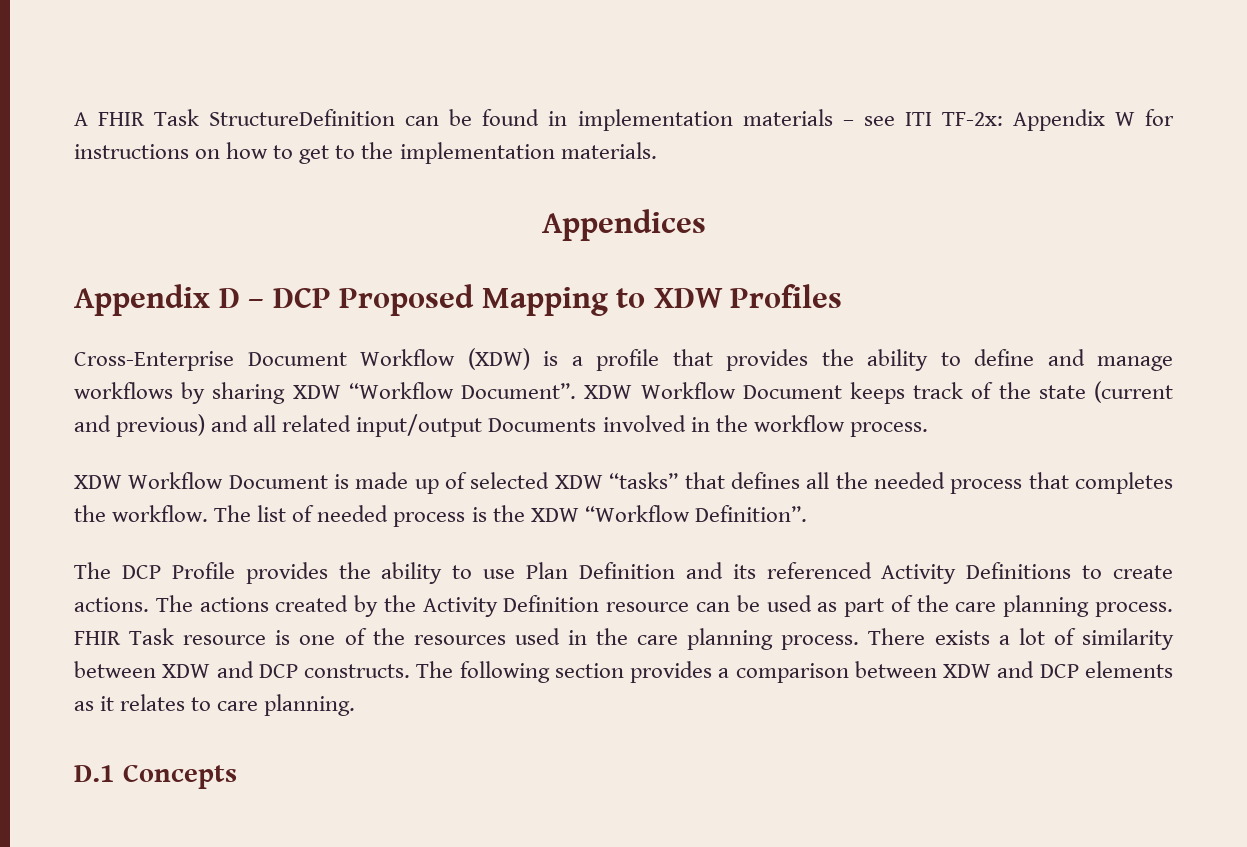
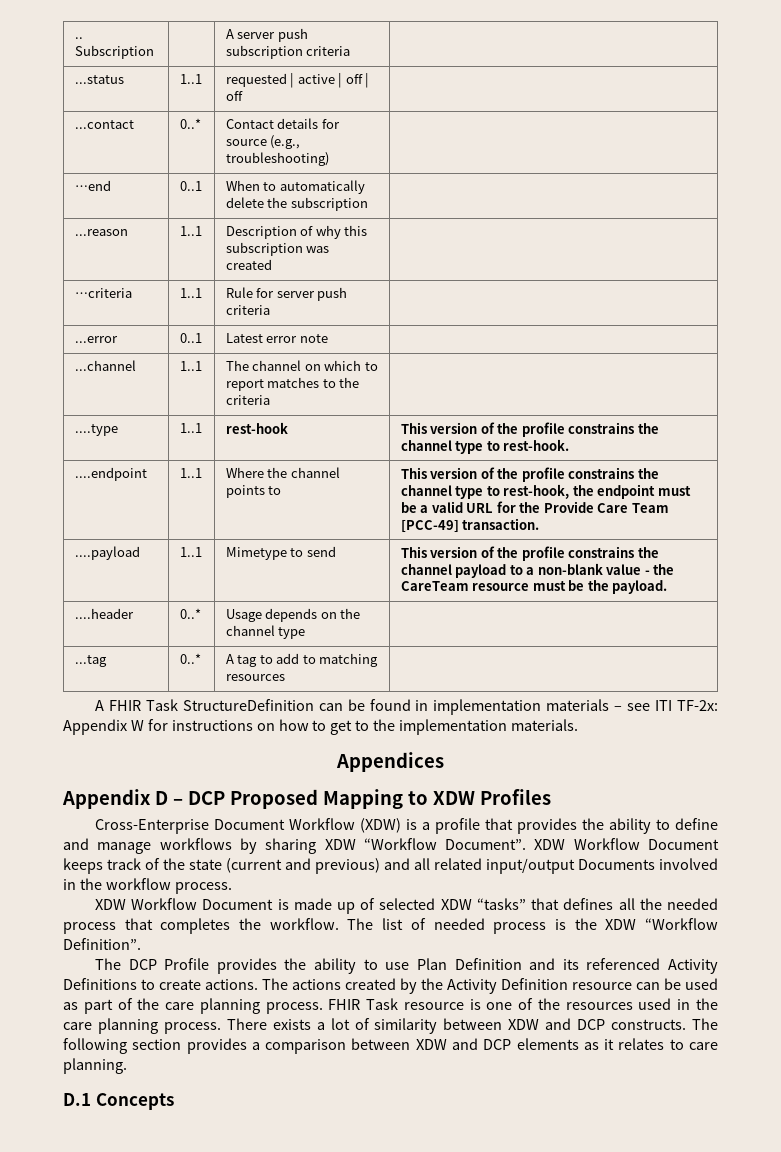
+ .. Subscription | | A server push subscription criteria |
+ ...status | 1..1 | requested | active | off | off |
+ ...contact | 0..* | Contact details for source (e.g., troubleshooting) |
+ …end | 0..1 | When to automatically delete the subscription |
+ ...reason | 1..1 | Description of why this subscription was created |
+ …criteria | 1..1 | Rule for server push criteria |
+ ...error | 0..1 | Latest error note |
+ ...channel | 1..1 | The channel on which to report matches to the criteria |
+ ....type | 1..1 | rest-hook | This version of the profile constrains the channel type to rest-hook.
+ ....endpoint | 1..1 | Where the channel points to | This version of the profile constrains the channel type to rest-hook, the endpoint must be a valid URL for the Provide Care Team [PCC-49] transaction.
+ ....payload | 1..1 | Mimetype to send | This version of the profile constrains the channel payload to a non-blank value - the CareTeam resource must be the payload.
+ ....header | 0..* | Usage depends on the channel type |
+ ...tag | 0..* | A tag to add to matching resources |

